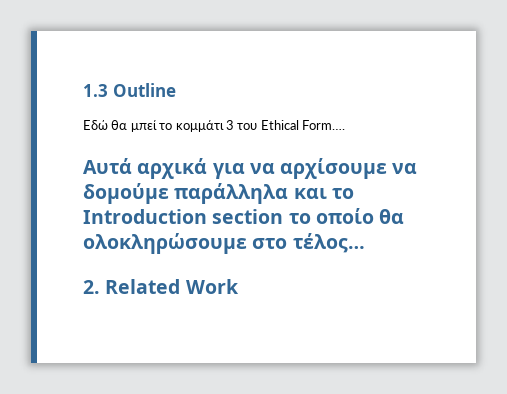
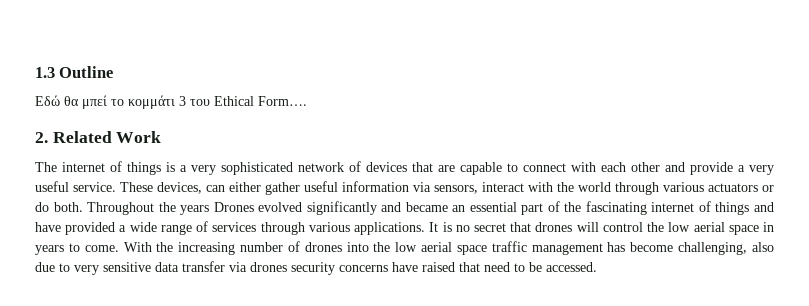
- Αυτά αρχικά για να αρχίσουμε να δομούμε παράλληλα και το Introduction section το οποίο θα ολοκληρώσουμε στο τέλος…
  2. Related Work
+ The internet of things is a very sophisticated network of devices that are capable to connect with each other and provide a very useful service. These devices, can either gather useful information via sensors, interact with the world through various actuators or do both. Throughout the years Drones evolved significantly and became an essential part of the fascinating internet of things and have provided a wide range of services through various applications. It is no secret that drones will control the low aerial space in years to come. With the increasing number of drones into the low aerial space traffic management has become challenging, also due to very sensitive data transfer via drones security concerns have raised that need to be accessed.

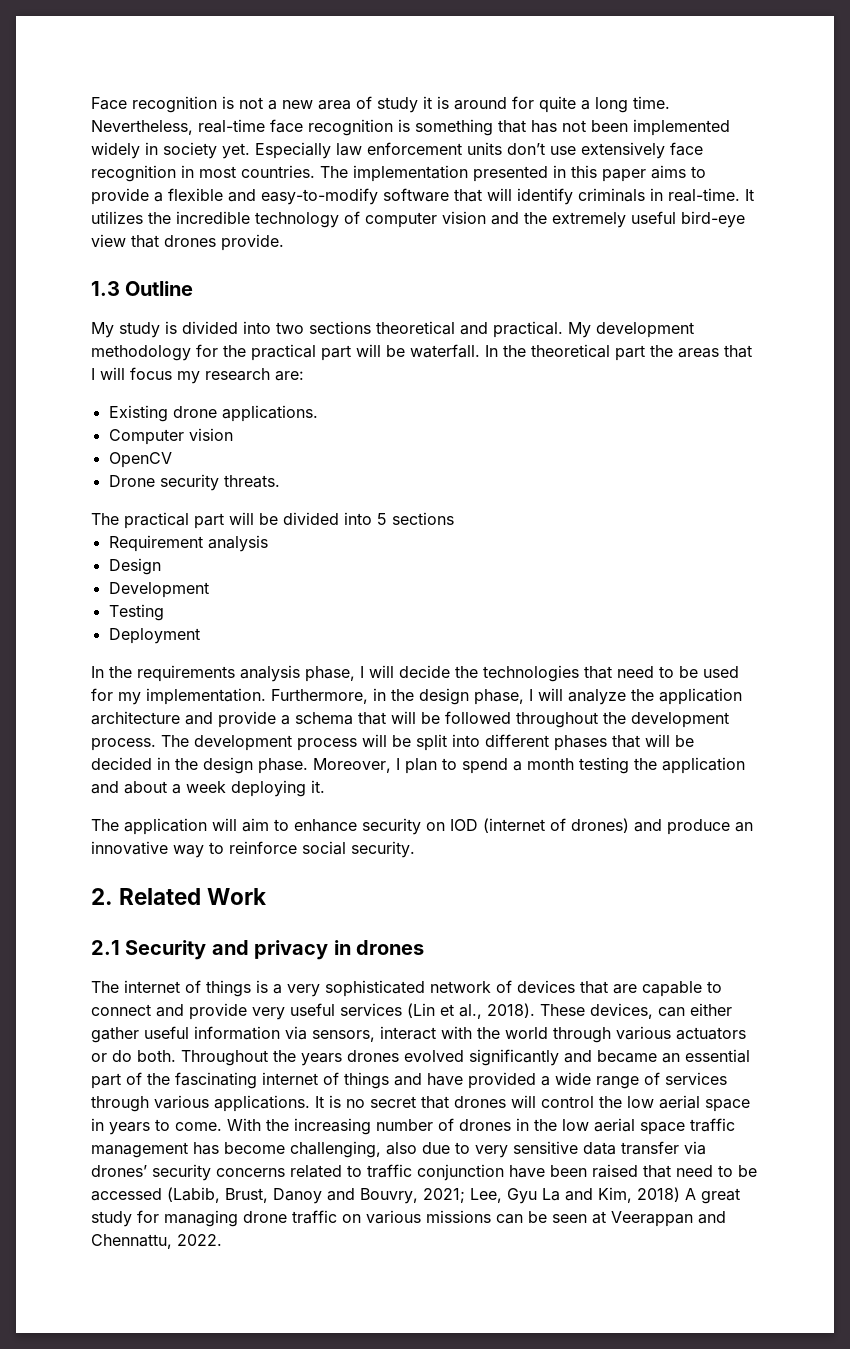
+ Face recognition is not a new area of study it is around for quite a long time. Nevertheless, real-time face recognition is something that has not been implemented widely in society yet. Especially law enforcement units don’t use extensively face recognition in most countries. The implementation presented in this paper aims to provide a flexible and easy-to-modify software that will identify criminals in real-time. It utilizes the incredible technology of computer vision and the extremely useful bird-eye view that drones provide.
  1.3 Outline
- Εδώ θα μπεί το κομμάτι 3 του Ethical Form….
+ My study is divided into two sections theoretical and practical. My development methodology for the practical part will be waterfall. In the theoretical part the areas that I will focus my research are:
+ Existing drone applications.
+ Computer vision
+ OpenCV
+ Drone security threats.
+ The practical part will be divided into 5 sections
+ Requirement analysis
+ Design
+ Development
+ Testing
+ Deployment
+ In the requirements analysis phase, I will decide the technologies that need to be used for my implementation. Furthermore, in the design phase, I will analyze the application architecture and provide a schema that will be followed throughout the development process. The development process will be split into different phases that will be decided in the design phase. Moreover, I plan to spend a month testing the application and about a week deploying it.
+ The application will aim to enhance security on IOD (internet of drones) and produce an innovative way to reinforce social security.
  2. Related Work
+ 2.1 Security and privacy in drones
- The internet of things is a very sophisticated network of devices that are capable to connect with each other and provide a very useful service.
+ The internet of things is a very sophisticated network of devices that are capable to connect and provide very useful services (Lin et al., 2018).
- Throughout the years Drones evolved significantly and became an essential part of the fascinating internet of things and have provided a wide range of services through various applications.
+ Throughout the years drones evolved significantly and became an essential part of the fascinating internet of things and have provided a wide range of services through various applications.
- With the increasing number of drones into the low aerial space traffic management has become challenging, also due to very sensitive data transfer via drones security concerns have raised that need to be accessed.
+ With the increasing number of drones in the low aerial space traffic management has become challenging, also due to very sensitive data transfer via drones’ security concerns related to traffic conjunction have been raised that need to be accessed (Labib, Brust, Danoy and Bouvry, 2021; Lee, Gyu La and Kim, 2018) A great study for managing drone traffic on various missions can be seen at Veerappan and Chennattu, 2022.

